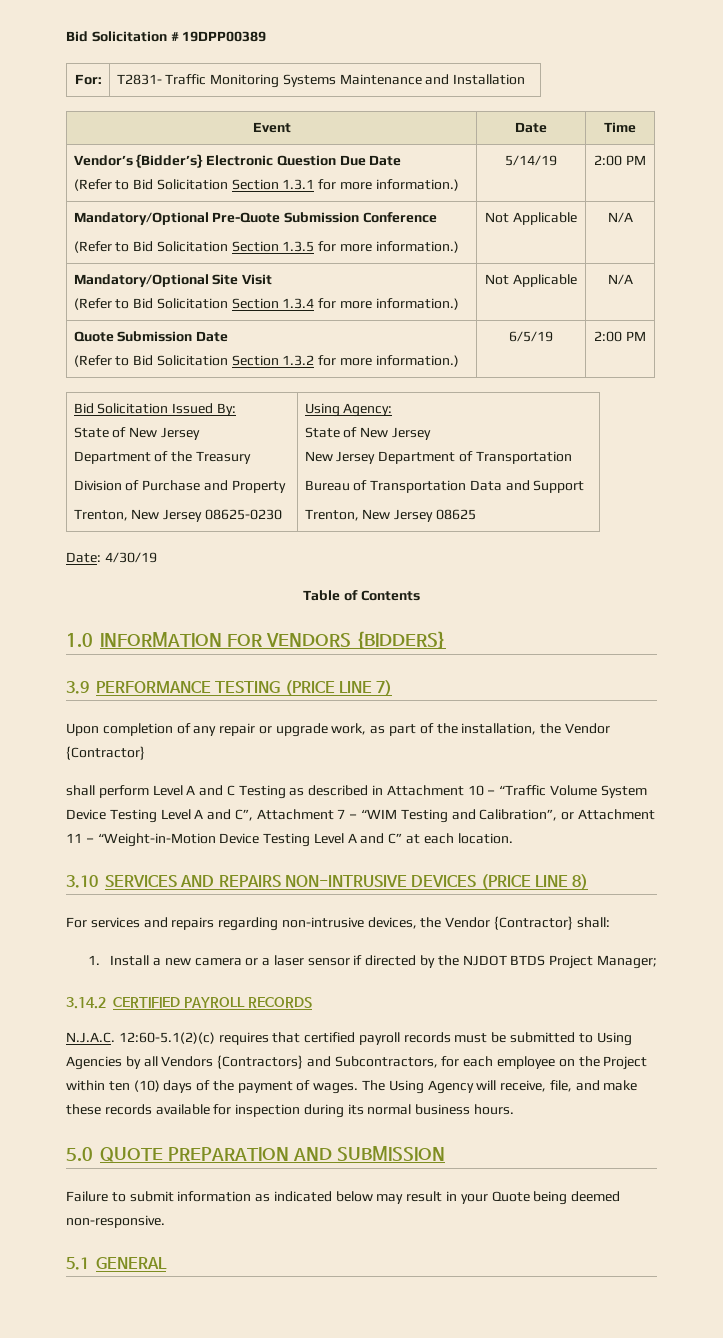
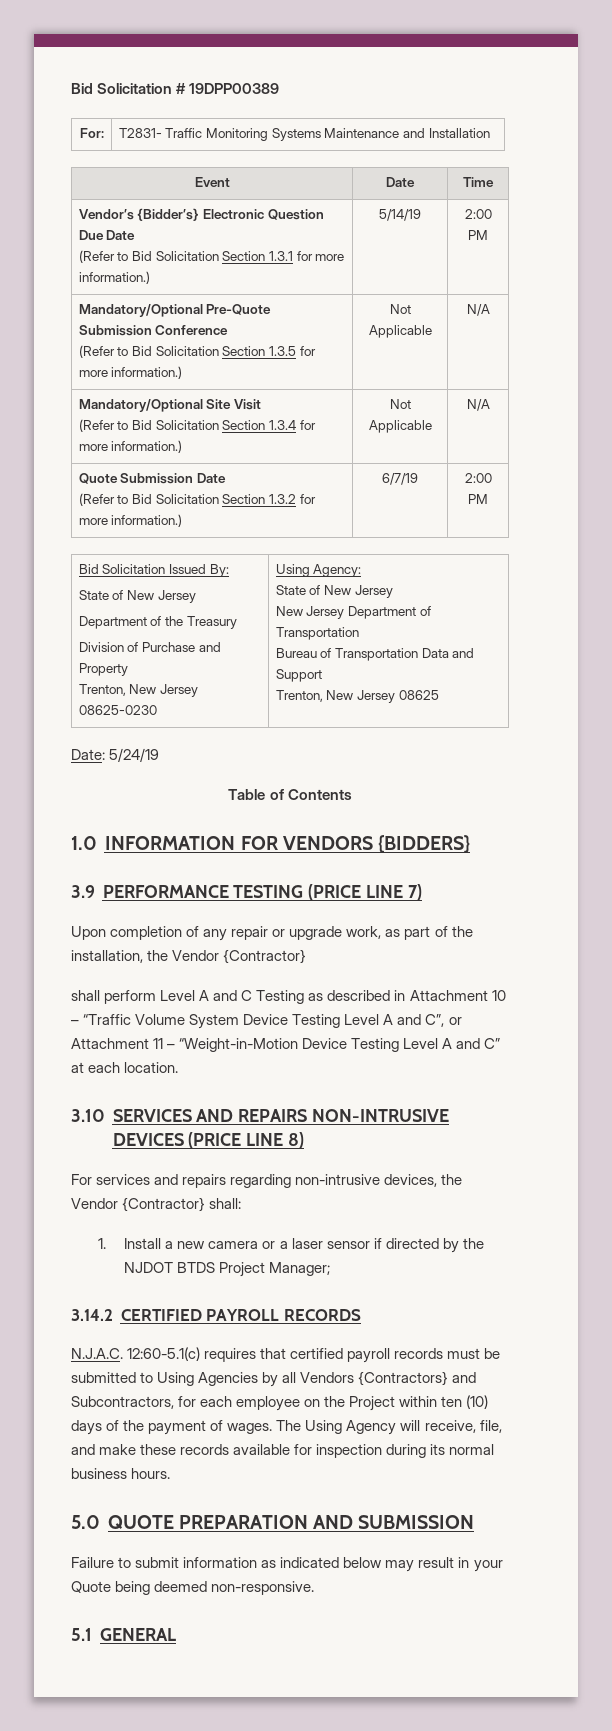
  Quote Submission Date
- (Refer to Bid Solicitation Section 1.3.2 for more information.) | 6/5/19 | 2:00 PM
+ (Refer to Bid Solicitation Section 1.3.2 for more information.) | 6/7/19 | 2:00 PM
- Date: 4/30/19
+ Date: 5/24/19
- shall perform Level A and C Testing as described in Attachment 10 – “Traffic Volume System Device Testing Level A and C”, Attachment 7 – “WIM Testing and Calibration”, or Attachment 11 – “Weight-in-Motion Device Testing Level A and C” at each location.
+ shall perform Level A and C Testing as described in Attachment 10 – “Traffic Volume System Device Testing Level A and C”, or Attachment 11 – “Weight-in-Motion Device Testing Level A and C” at each location.
- N.J.A.C. 12:60-5.1(2)(c) requires that certified payroll records must be submitted to Using Agencies by all Vendors {Contractors} and Subcontractors, for each employee on the Project within ten (10) days of the payment of wages.
+ N.J.A.C. 12:60-5.1(c) requires that certified payroll records must be submitted to Using Agencies by all Vendors {Contractors} and Subcontractors, for each employee on the Project within ten (10) days of the payment of wages.

